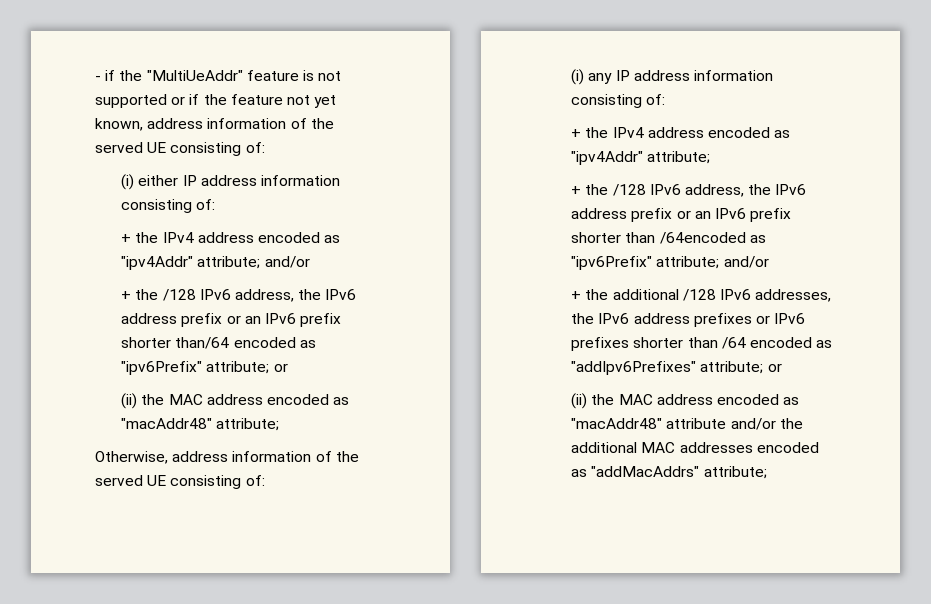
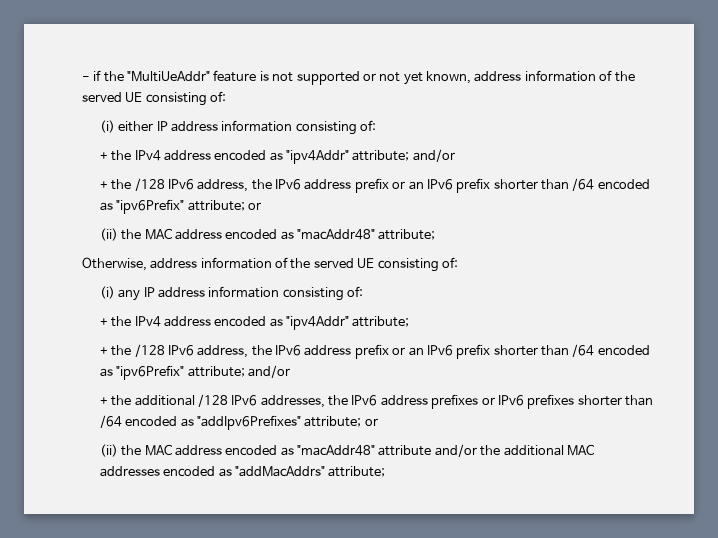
- - if the "MultiUeAddr" feature is not supported or if the feature not yet known, address information of the served UE consisting of:
+ - if the "MultiUeAddr" feature is not supported or not yet known, address information of the served UE consisting of:
- + the /128 IPv6 address, the IPv6 address prefix or an IPv6 prefix shorter than/64 encoded as "ipv6Prefix" attribute; or
+ + the /128 IPv6 address, the IPv6 address prefix or an IPv6 prefix shorter than /64 encoded as "ipv6Prefix" attribute; or
- + the /128 IPv6 address, the IPv6 address prefix or an IPv6 prefix shorter than /64encoded as "ipv6Prefix" attribute; and/or
+ + the /128 IPv6 address, the IPv6 address prefix or an IPv6 prefix shorter than /64 encoded as "ipv6Prefix" attribute; and/or

